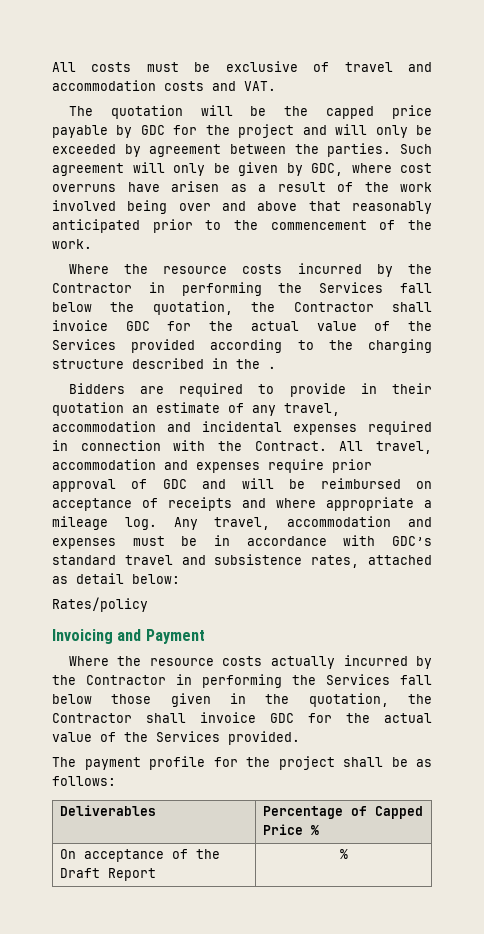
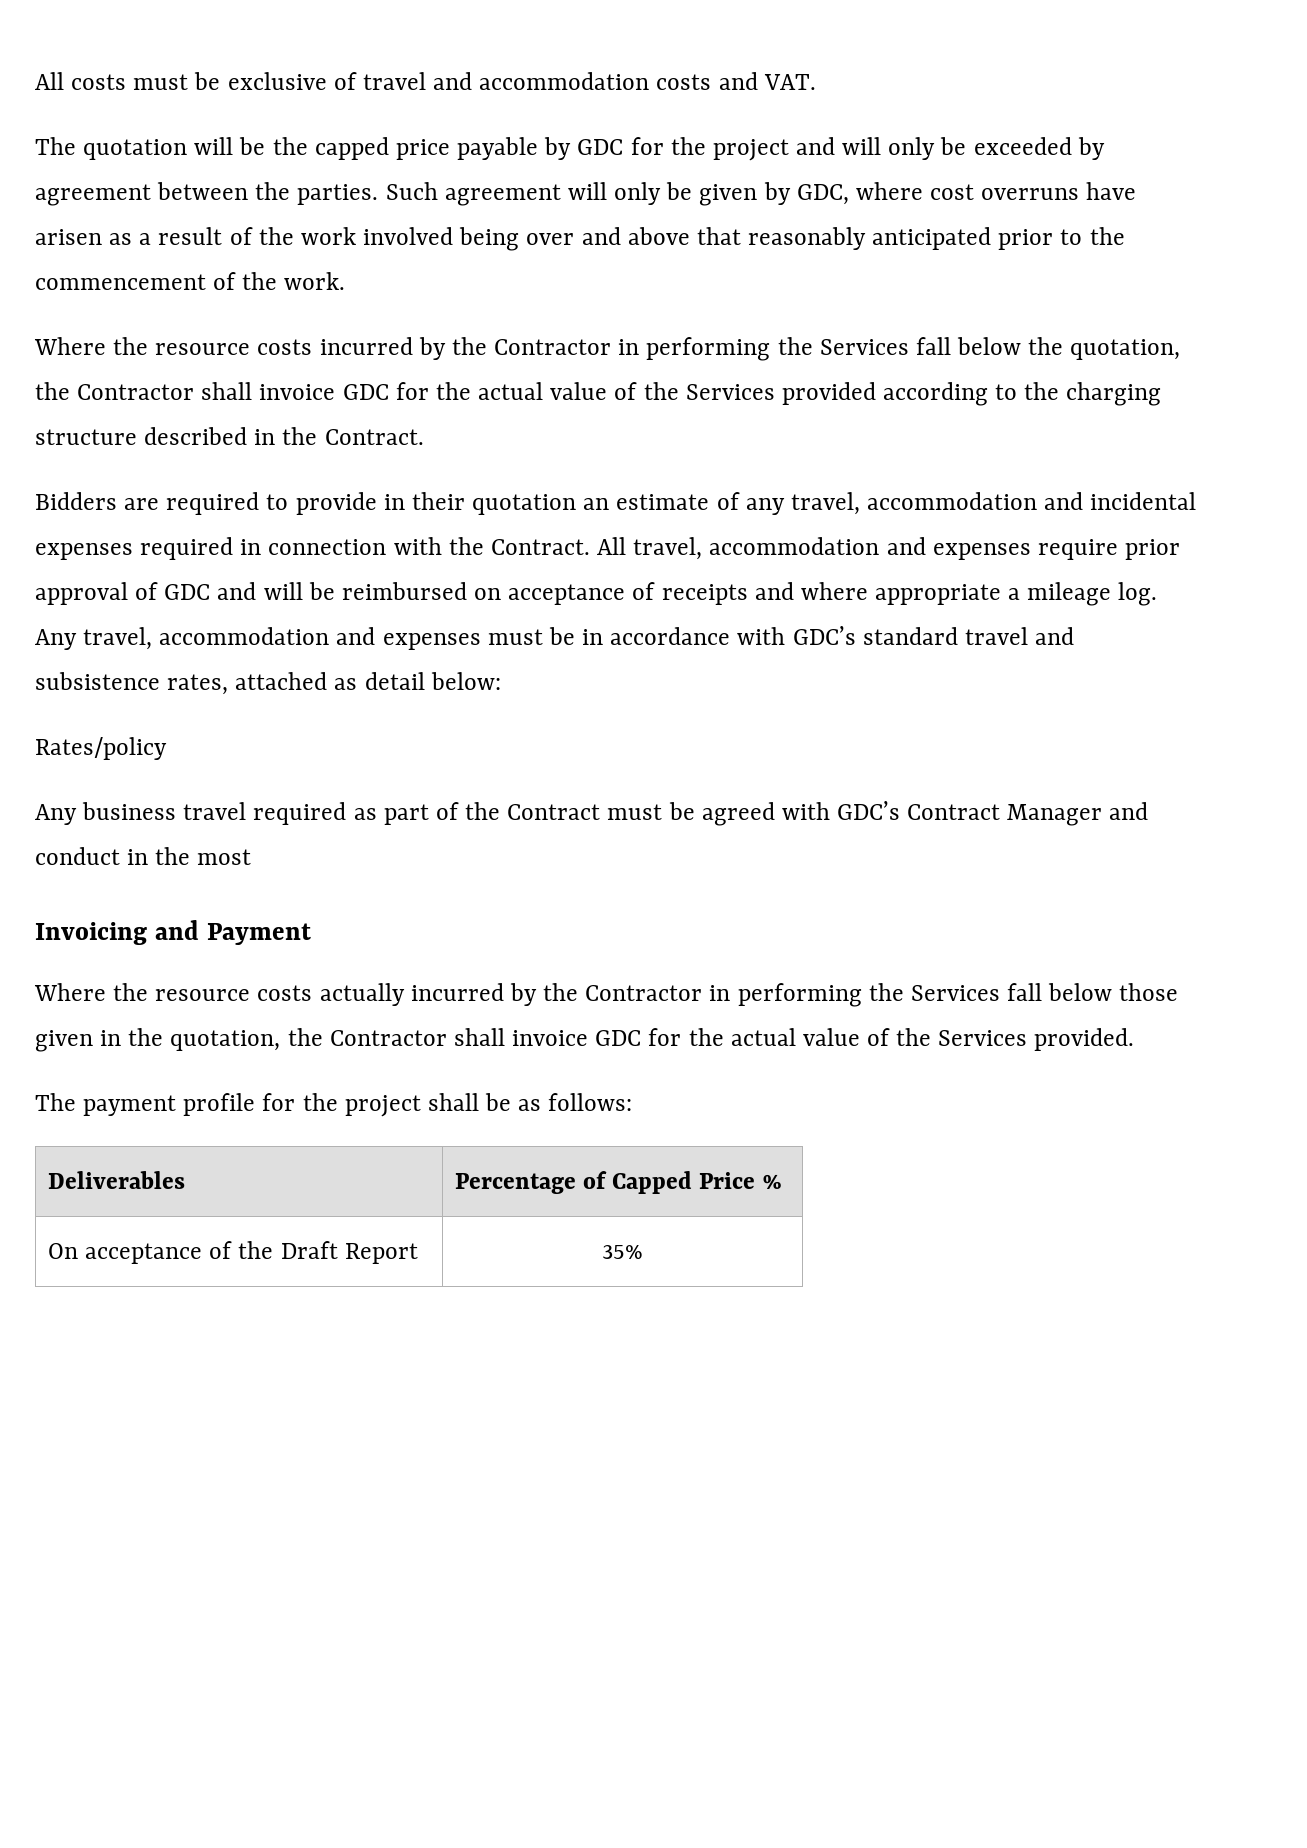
- Where the resource costs incurred by the Contractor in performing the Services fall below the quotation, the Contractor shall invoice GDC for the actual value of the Services provided according to the charging structure described in the .
+ Where the resource costs incurred by the Contractor in performing the Services fall below the quotation, the Contractor shall invoice GDC for the actual value of the Services provided according to the charging structure described in the Contract.
+ Any business travel required as part of the Contract must be agreed with GDC’s Contract Manager and conduct in the most
- On acceptance of the Draft Report | %
+ On acceptance of the Draft Report | 35%

